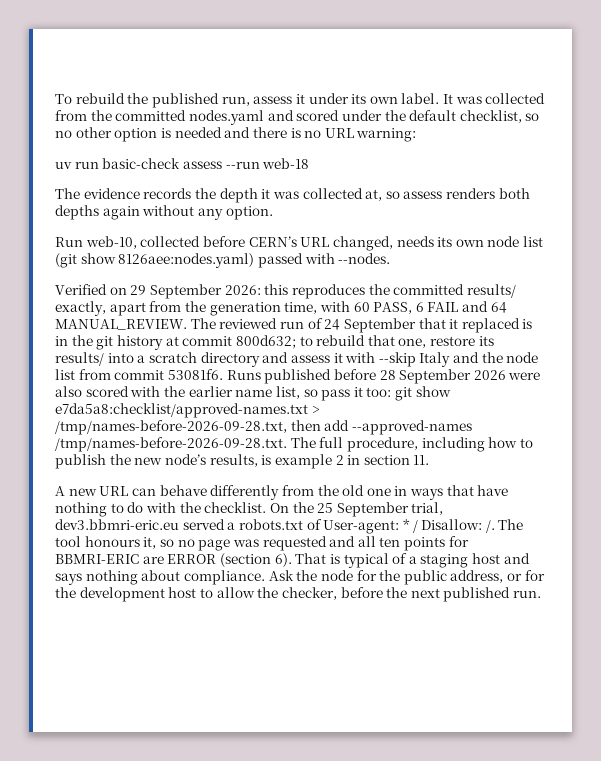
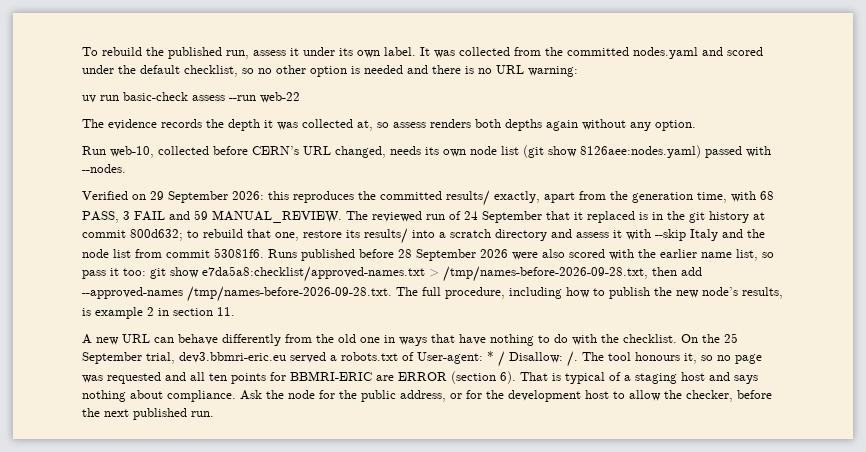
- uv run basic-check assess --run web-18
+ uv run basic-check assess --run web-22
- Verified on 29 September 2026: this reproduces the committed results/ exactly, apart from the generation time, with 60 PASS, 6 FAIL and 64 MANUAL_REVIEW.
+ Verified on 29 September 2026: this reproduces the committed results/ exactly, apart from the generation time, with 68 PASS, 3 FAIL and 59 MANUAL_REVIEW.

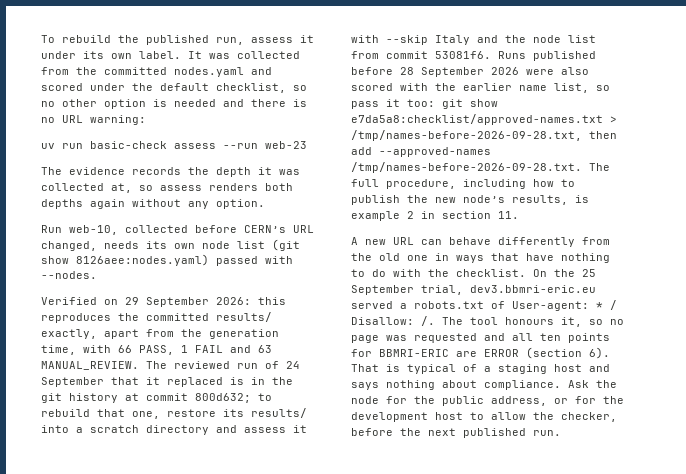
- uv run basic-check assess --run web-22
+ uv run basic-check assess --run web-23
- Verified on 29 September 2026: this reproduces the committed results/ exactly, apart from the generation time, with 68 PASS, 3 FAIL and 59 MANUAL_REVIEW.
+ Verified on 29 September 2026: this reproduces the committed results/ exactly, apart from the generation time, with 66 PASS, 1 FAIL and 63 MANUAL_REVIEW.

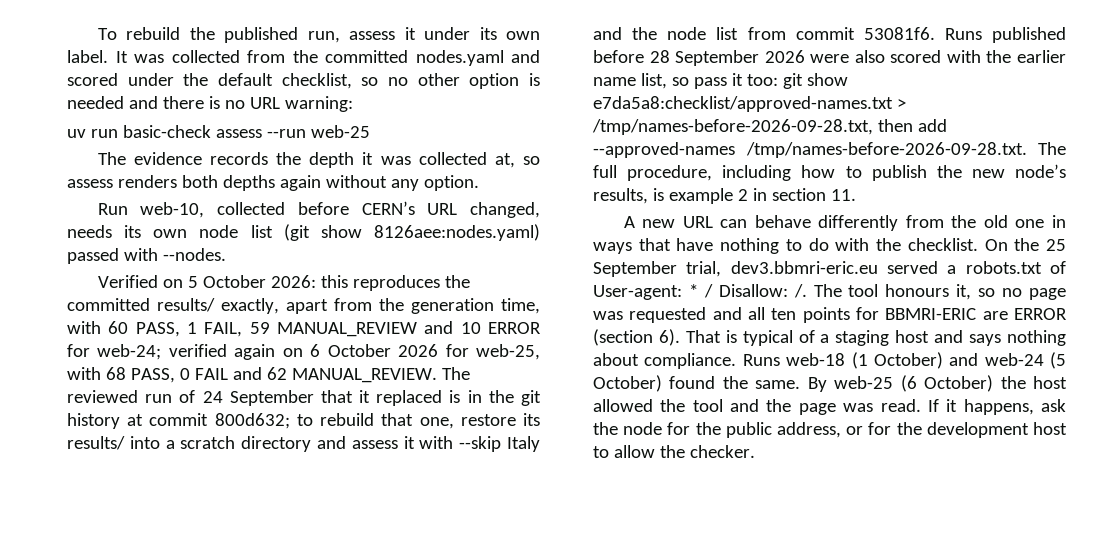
- uv run basic-check assess --run web-23
+ uv run basic-check assess --run web-25
- Verified on 29 September 2026: this reproduces the committed results/ exactly, apart from the generation time, with 66 PASS, 1 FAIL and 63 MANUAL_REVIEW.
+ Verified on 5 October 2026: this reproduces the committed results/ exactly, apart from the generation time, with 60 PASS, 1 FAIL, 59 MANUAL_REVIEW and 10 ERROR for web-24; verified again on 6 October 2026 for web-25, with 68 PASS, 0 FAIL and 62 MANUAL_REVIEW.
- Ask the node for the public address, or for the development host to allow the checker, before the next published run.
+ Runs web-18 (1 October) and web-24 (5 October) found the same. By web-25 (6 October) the host allowed the tool and the page was read. If it happens, ask the node for the public address, or for the development host to allow the checker.

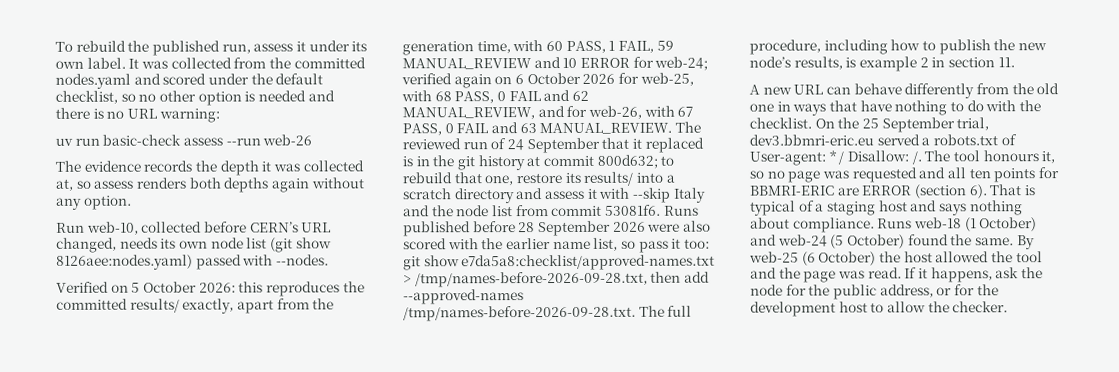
- uv run basic-check assess --run web-25
+ uv run basic-check assess --run web-26
- Verified on 5 October 2026: this reproduces the committed results/ exactly, apart from the generation time, with 60 PASS, 1 FAIL, 59 MANUAL_REVIEW and 10 ERROR for web-24; verified again on 6 October 2026 for web-25, with 68 PASS, 0 FAIL and 62 MANUAL_REVIEW.
+ Verified on 5 October 2026: this reproduces the committed results/ exactly, apart from the generation time, with 60 PASS, 1 FAIL, 59 MANUAL_REVIEW and 10 ERROR for web-24; verified again on 6 October 2026 for web-25, with 68 PASS, 0 FAIL and 62 MANUAL_REVIEW, and for web-26, with 67 PASS, 0 FAIL and 63 MANUAL_REVIEW.

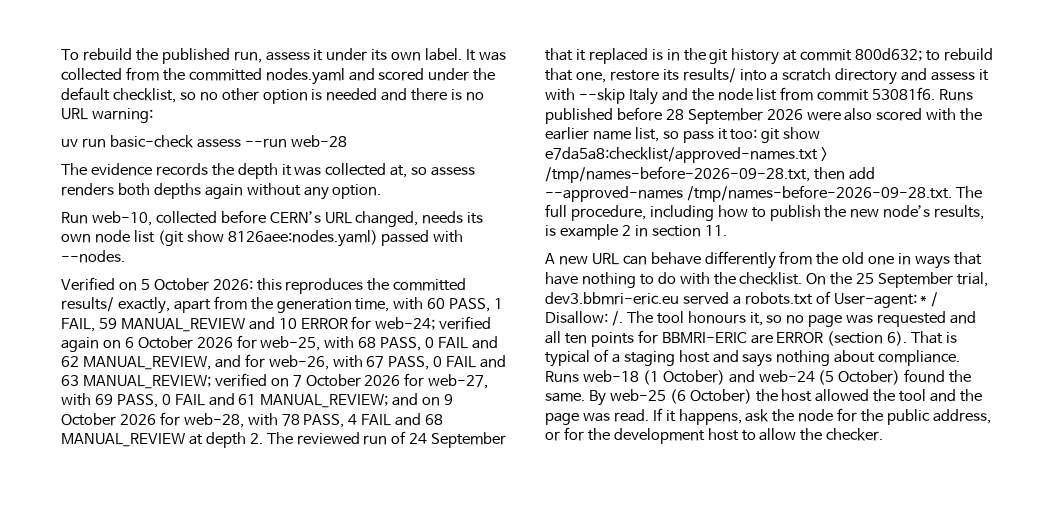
- uv run basic-check assess --run web-26
+ uv run basic-check assess --run web-28
- verified again on 6 October 2026 for web-25, with 68 PASS, 0 FAIL and 62 MANUAL_REVIEW, and for web-26, with 67 PASS, 0 FAIL and 63 MANUAL_REVIEW. The reviewed run of 24 September that it replaced is in the git history at commit 800d632;
+ verified again on 6 October 2026 for web-25, with 68 PASS, 0 FAIL and 62 MANUAL_REVIEW, and for web-26, with 67 PASS, 0 FAIL and 63 MANUAL_REVIEW; verified on 7 October 2026 for web-27, with 69 PASS, 0 FAIL and 61 MANUAL_REVIEW; and on 9 October 2026 for web-28, with 78 PASS, 4 FAIL and 68 MANUAL_REVIEW at depth 2. The reviewed run of 24 September that it replaced is in the git history at commit 800d632;

